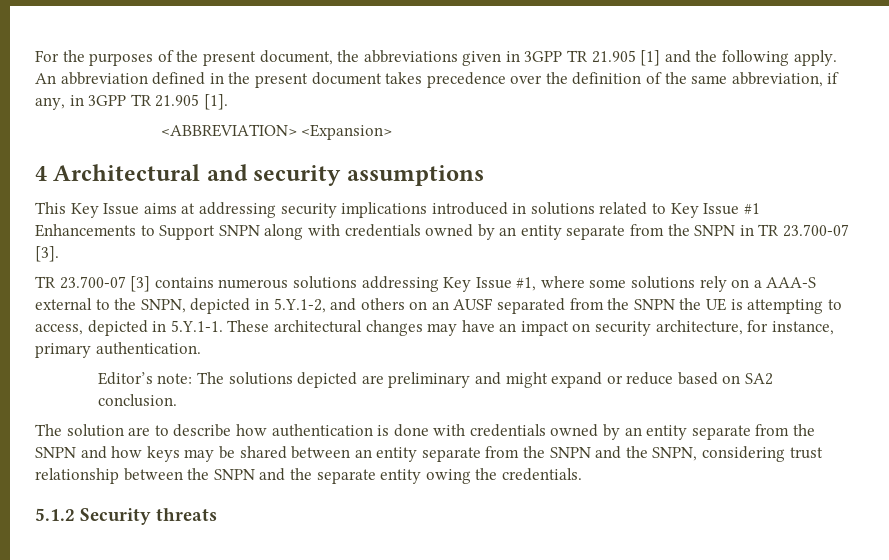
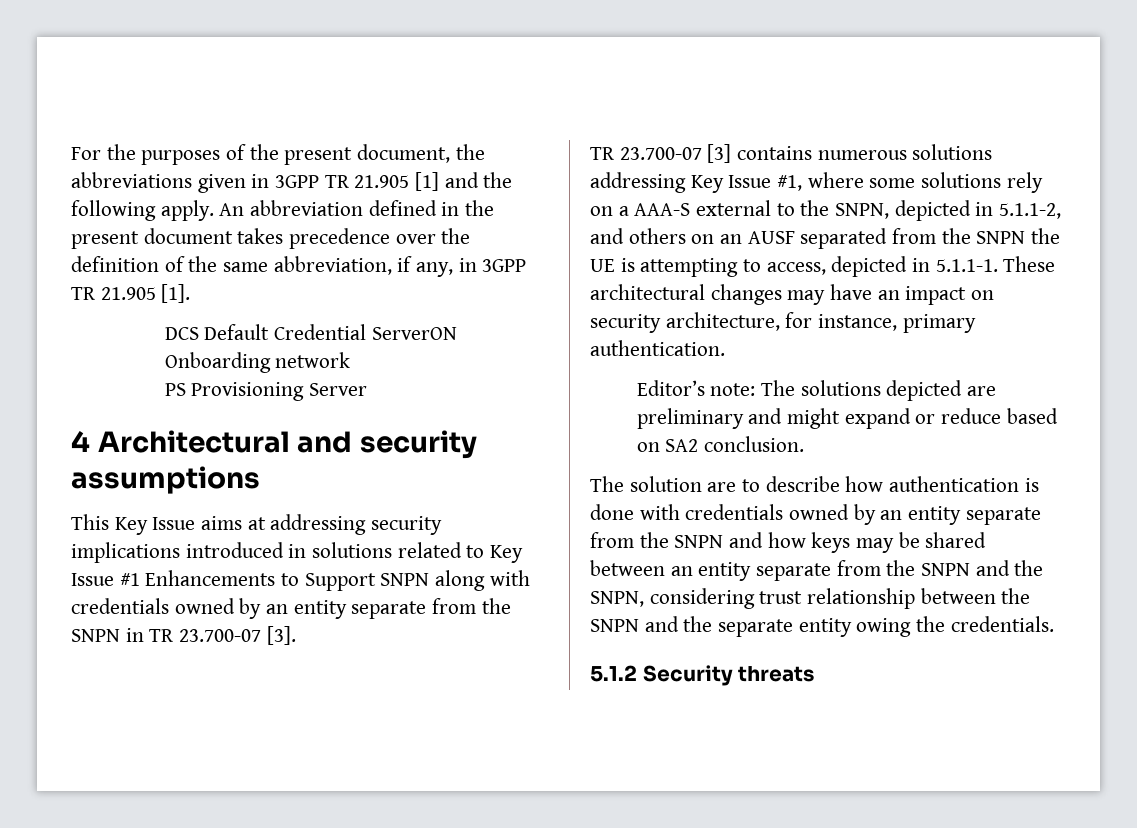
- <ABBREVIATION> <Expansion>
+ DCS Default Credential ServerON Onboarding network
+ PS Provisioning Server
- TR 23.700-07 [3] contains numerous solutions addressing Key Issue #1, where some solutions rely on a AAA-S external to the SNPN, depicted in 5.Y.1-2, and others on an AUSF separated from the SNPN the UE is attempting to access, depicted in 5.Y.1-1. These architectural changes may have an impact on security architecture, for instance, primary authentication.
+ TR 23.700-07 [3] contains numerous solutions addressing Key Issue #1, where some solutions rely on a AAA-S external to the SNPN, depicted in 5.1.1-2, and others on an AUSF separated from the SNPN the UE is attempting to access, depicted in 5.1.1-1. These architectural changes may have an impact on security architecture, for instance, primary authentication.

